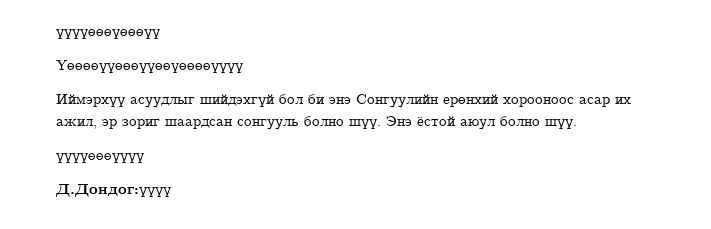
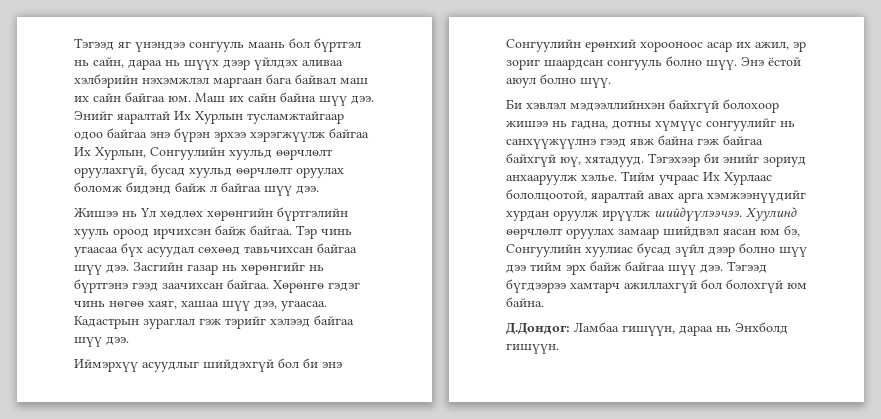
- үүүүөөөүөөөүү
- Үөөөөүүөөөүүөөүөөөөүүүү
+ Тэгээд яг үнэндээ сонгууль маань бол бүртгэл нь сайн, дараа нь шүүх дээр үйлдэх аливаа хэлбэрийн нэхэмжлэл маргаан бага байвал маш их сайн байгаа юм. Маш их сайн байна шүү дээ. Энийг яаралтай Их Хурлын тусламжтайгаар одоо байгаа энэ бүрэн эрхээ хэрэгжүүлж байгаа Их Хурлын, Сонгуулийн хуульд өөрчлөлт оруулахгүй, бусад хуульд өөрчлөлт оруулах боломж бидэнд байж л байгаа шүү дээ.
+ Жишээ нь Үл хөдлөх хөрөнгийн бүртгэлийн хууль ороод ирчихсэн байж байгаа. Тэр чинь угаасаа бүх асуудал сөхөөд тавьчихсан байгаа шүү дээ. Засгийн газар нь хөрөнгийг нь бүртгэнэ гээд заачихсан байгаа. Хөрөнгө гэдэг чинь нөгөө хаяг, хашаа шүү дээ, угаасаа. Кадастрын зураглал гэж тэрийг хэлээд байгаа шүү дээ.
- үүүүөөөүүүү
- Д.Дондог:үүүү
+ Би хэвлэл мэдээллийнхэн байхгүй болохоор жишээ нь гадна, дотны хүмүүс сонгуулийг нь санхүүжүүлнэ гээд явж байна гэж байгаа байхгүй юү, хятадууд. Тэгэхээр би энийг зориуд анхааруулж хэлье. Тийм учраас Их Хурлаас бололцоотой, яаралтай авах арга хэмжээнүүдийг хурдан оруулж ирүүлж шийдүүлээчээ. Хуулинд өөрчлөлт оруулах замаар шийдвэл яасан юм бэ, Сонгуулийн хуулиас бусад зүйл дээр болно шүү дээ тийм эрх байж байгаа шүү дээ. Тэгээд бүгдээрээ хамтарч ажиллахгүй бол болохгүй юм байна.
+ Д.Дондог: Ламбаа гишүүн, дараа нь Энхболд гишүүн.

